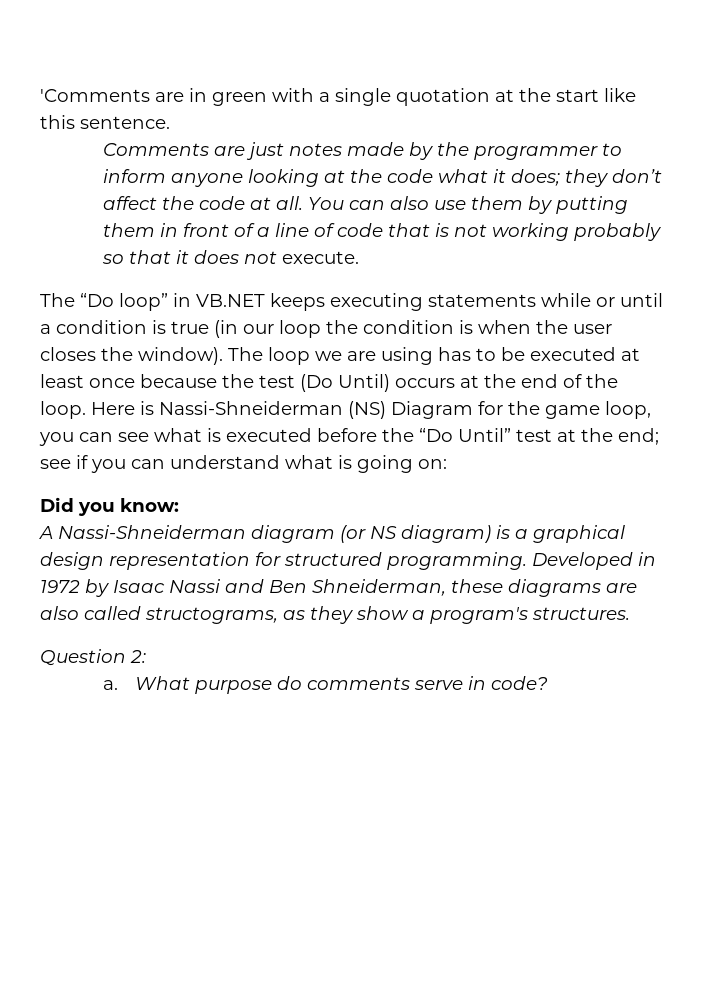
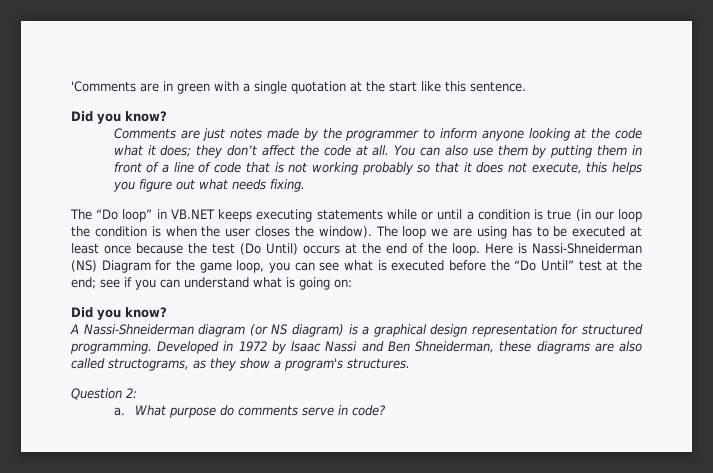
  'Comments are in green with a single quotation at the start like this sentence.
+ Did you know?
- You can also use them by putting them in front of a line of code that is not working probably so that it does not execute.
+ You can also use them by putting them in front of a line of code that is not working probably so that it does not execute, this helps you figure out what needs fixing.
  Here is Nassi-Shneiderman (NS) Diagram for the game loop, you can see what is executed before the “Do Until” test at the end; see if you can understand what is going on:
- Did you know:
+ Did you know?

